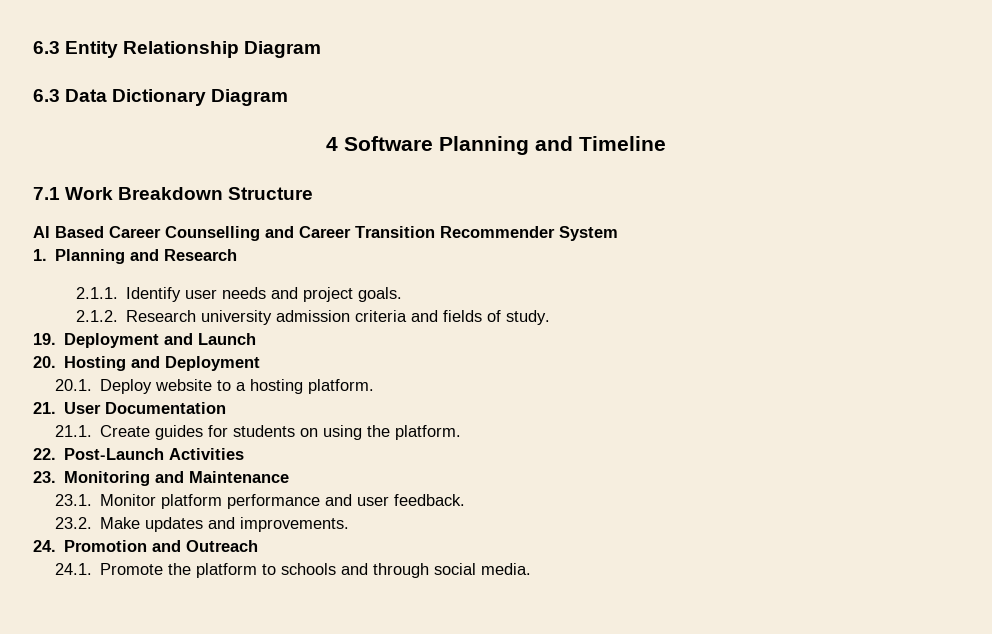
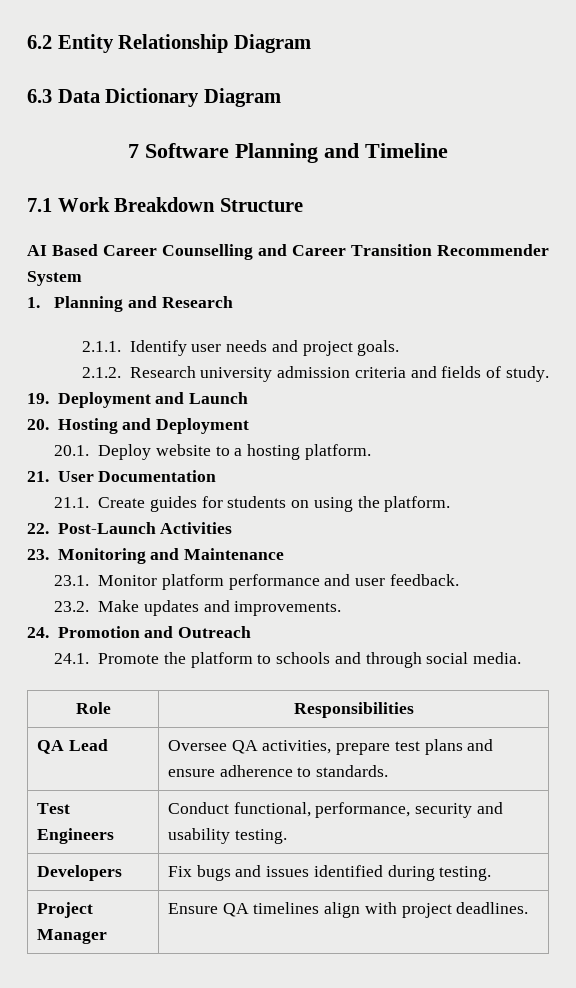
- 6.3 Entity Relationship Diagram
+ 6.2 Entity Relationship Diagram
- 4 Software Planning and Timeline
+ 7 Software Planning and Timeline
+ Role | Responsibilities
+ QA Lead | Oversee QA activities, prepare test plans and ensure adherence to standards.
+ Test Engineers | Conduct functional, performance, security and usability testing.
+ Developers | Fix bugs and issues identified during testing.
+ Project Manager | Ensure QA timelines align with project deadlines.

